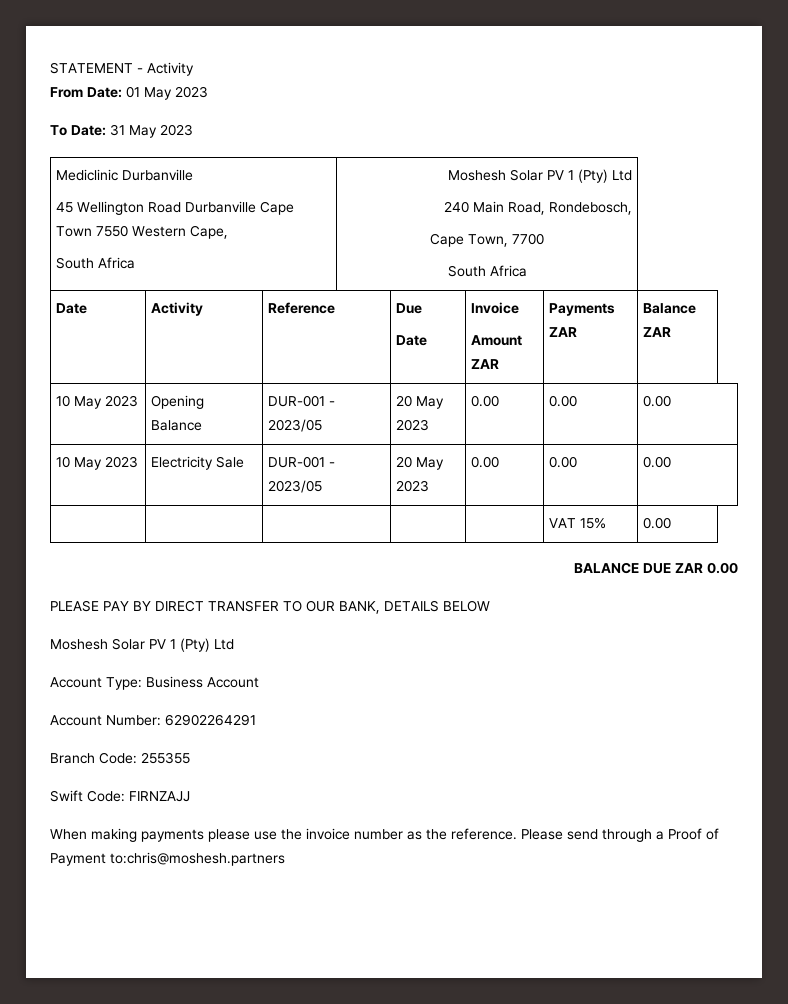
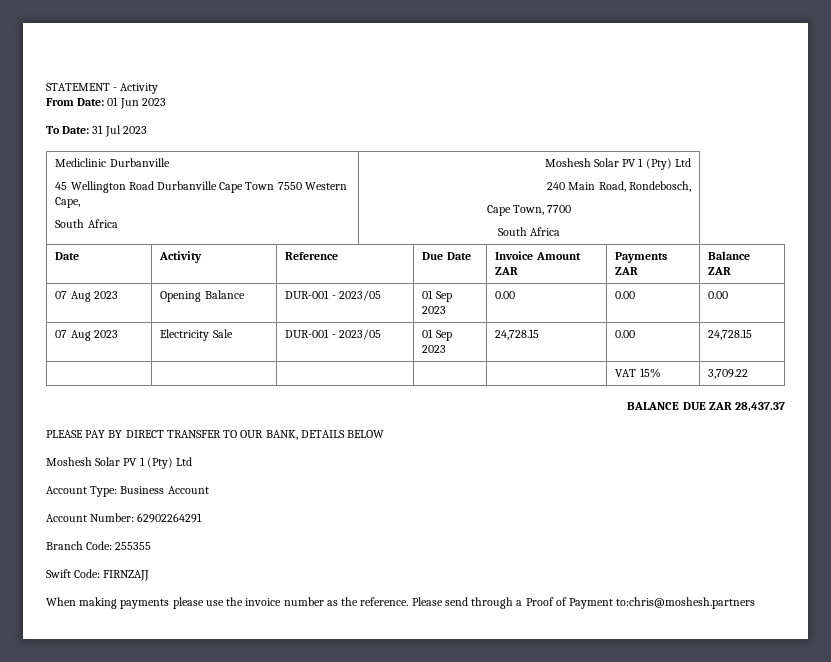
- From Date: 01 May 2023
+ From Date: 01 Jun 2023
- To Date: 31 May 2023
+ To Date: 31 Jul 2023
- Date | Activity | Reference | Due
- Date | Invoice
- Amount ZAR | Payments ZAR | Balance ZAR
+ Date | Activity | Reference | Due Date | Invoice Amount ZAR | Payments ZAR | Balance ZAR
- 10 May 2023 | Opening Balance | DUR-001 - 2023/05 | 20 May 2023 | 0.00 | 0.00 | 0.00
- 10 May 2023 | Electricity Sale | DUR-001 - 2023/05 | 20 May 2023 | 0.00 | 0.00 | 0.00
+ 07 Aug 2023 | Opening Balance | DUR-001 - 2023/05 | 01 Sep 2023 | 0.00 | 0.00 | 0.00
+ 07 Aug 2023 | Electricity Sale | DUR-001 - 2023/05 | 01 Sep 2023 | 24,728.15 | 0.00 | 24,728.15
- | | | | | VAT 15% | 0.00
+ | | | | | VAT 15% | 3,709.22
- BALANCE DUE ZAR 0.00
+ BALANCE DUE ZAR 28,437.37

